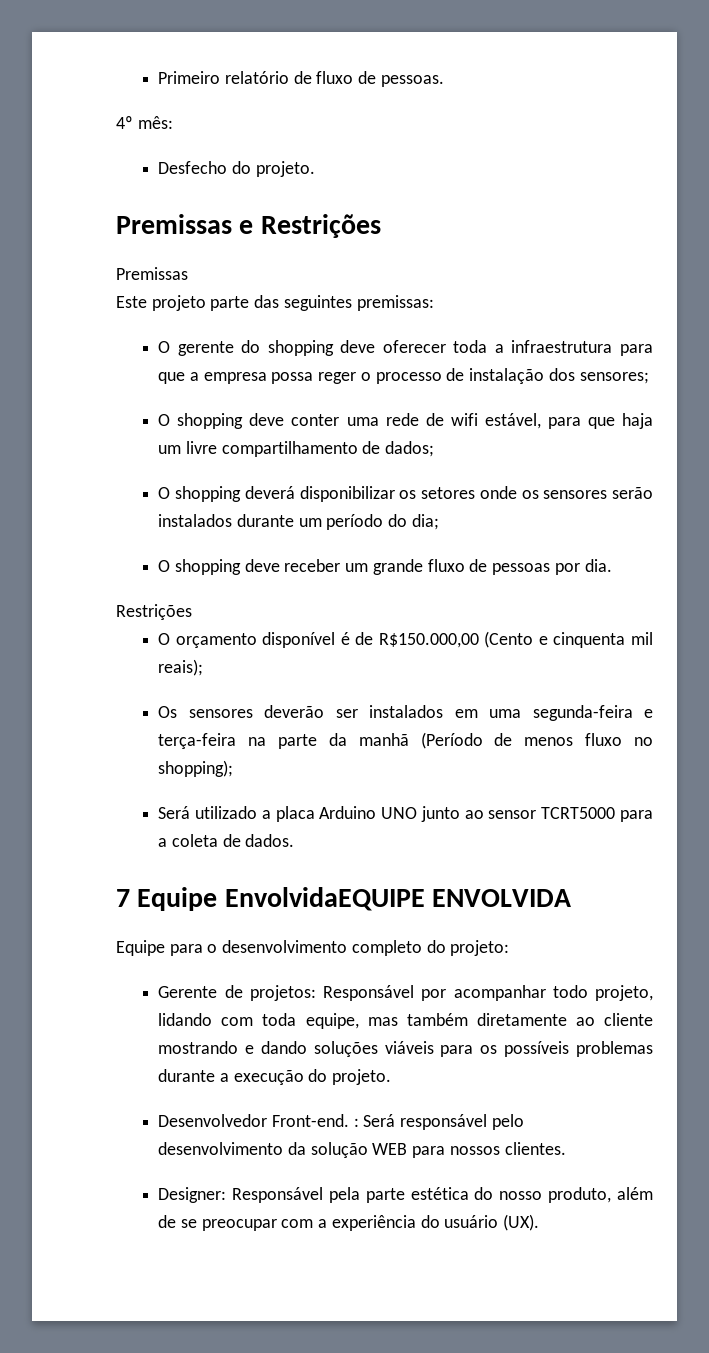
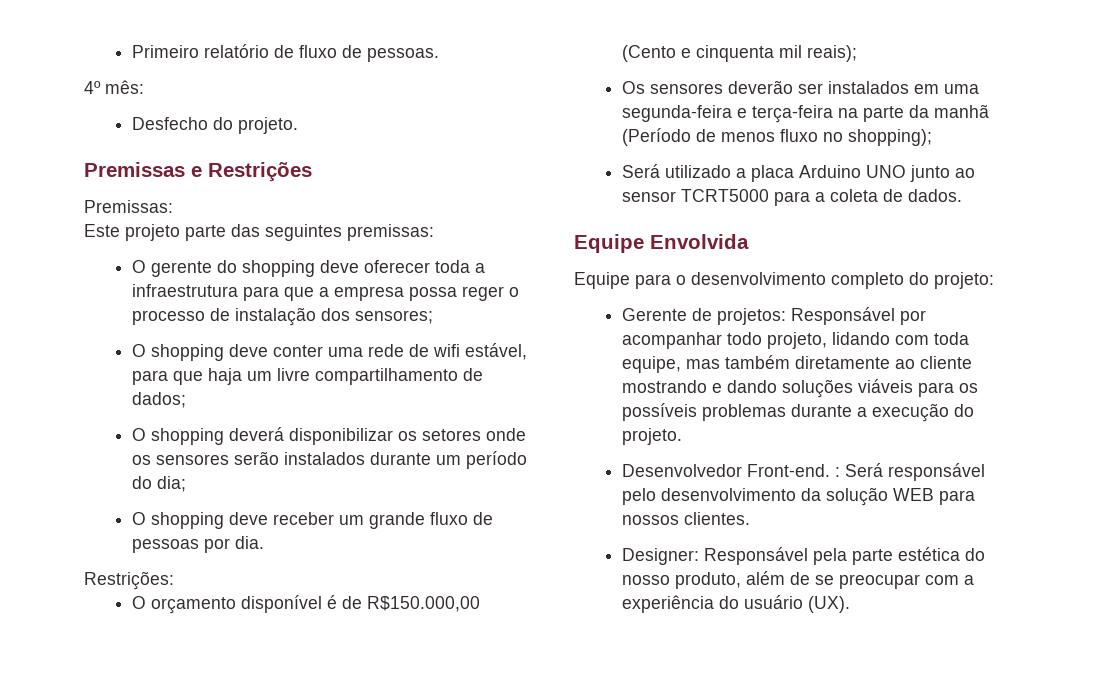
  Premissas e Restrições
- Premissas
+ Premissas:
  O shopping deve receber um grande fluxo de pessoas por dia.
- Restrições
+ Restrições:
- 7 Equipe EnvolvidaEQUIPE ENVOLVIDA
+ Equipe Envolvida

